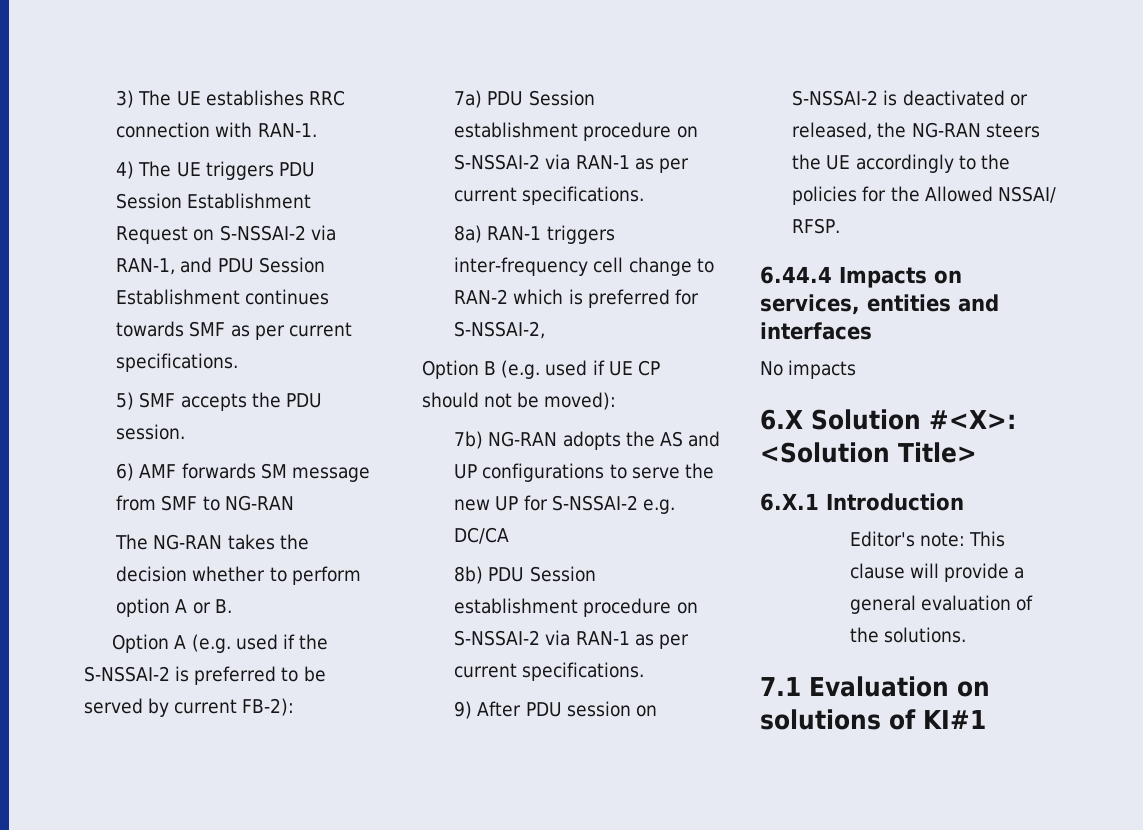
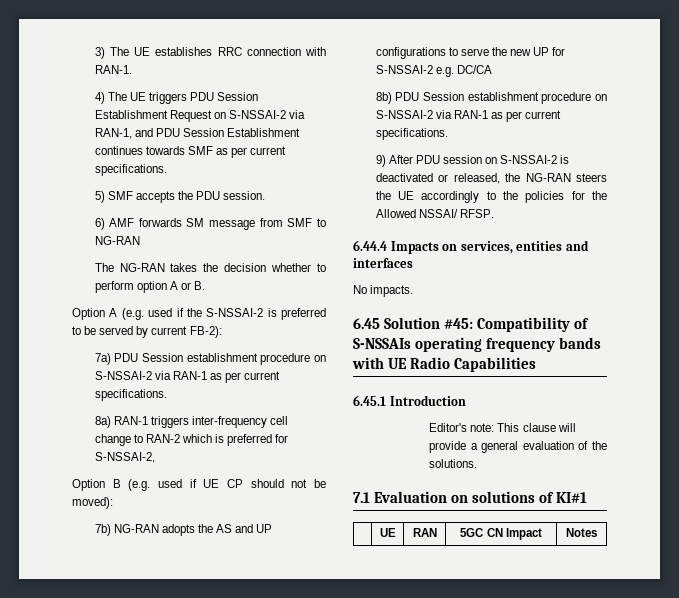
- No impacts
- 6.X Solution #<X>: <Solution Title>
- 6.X.1 Introduction
+ No impacts.
+ 6.45 Solution #45: Compatibility of S-NSSAIs operating frequency bands with UE Radio Capabilities
+ 6.45.1 Introduction
+ | UE | RAN | 5GC CN Impact | Notes

